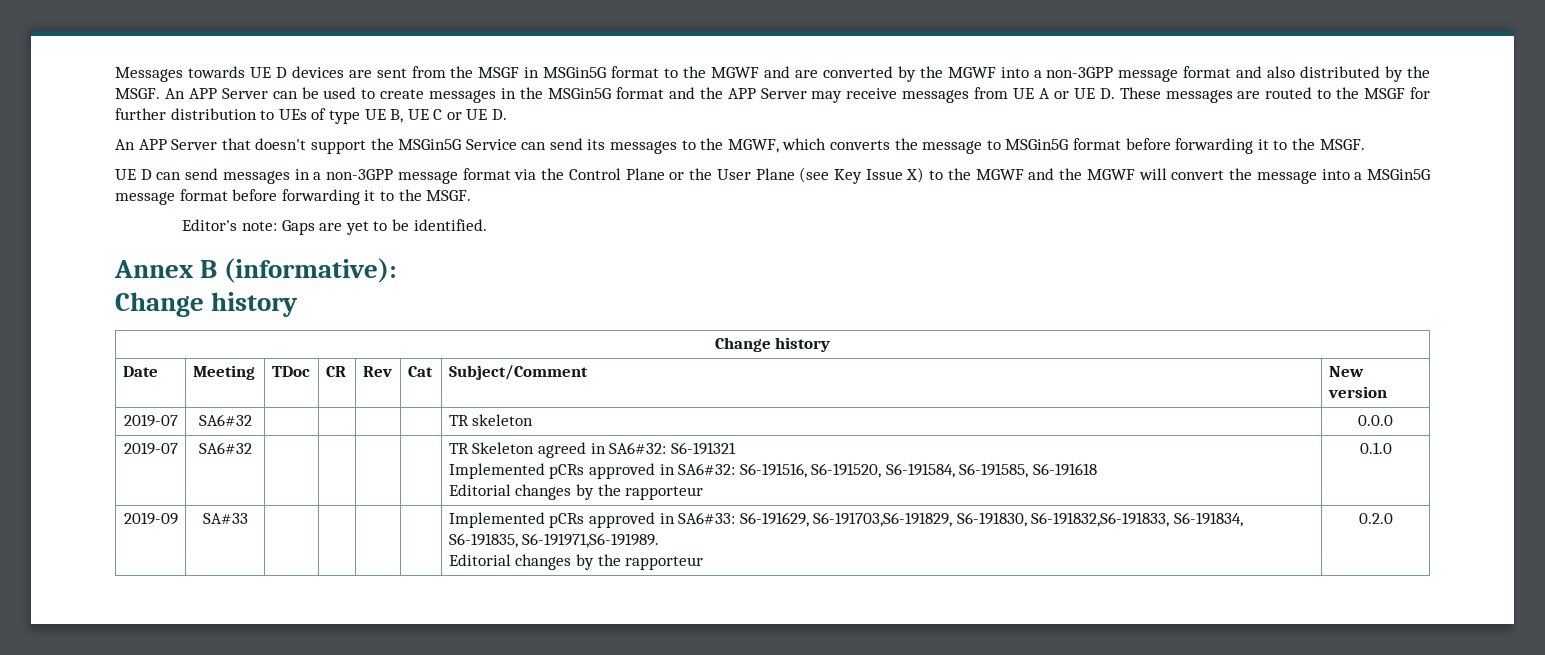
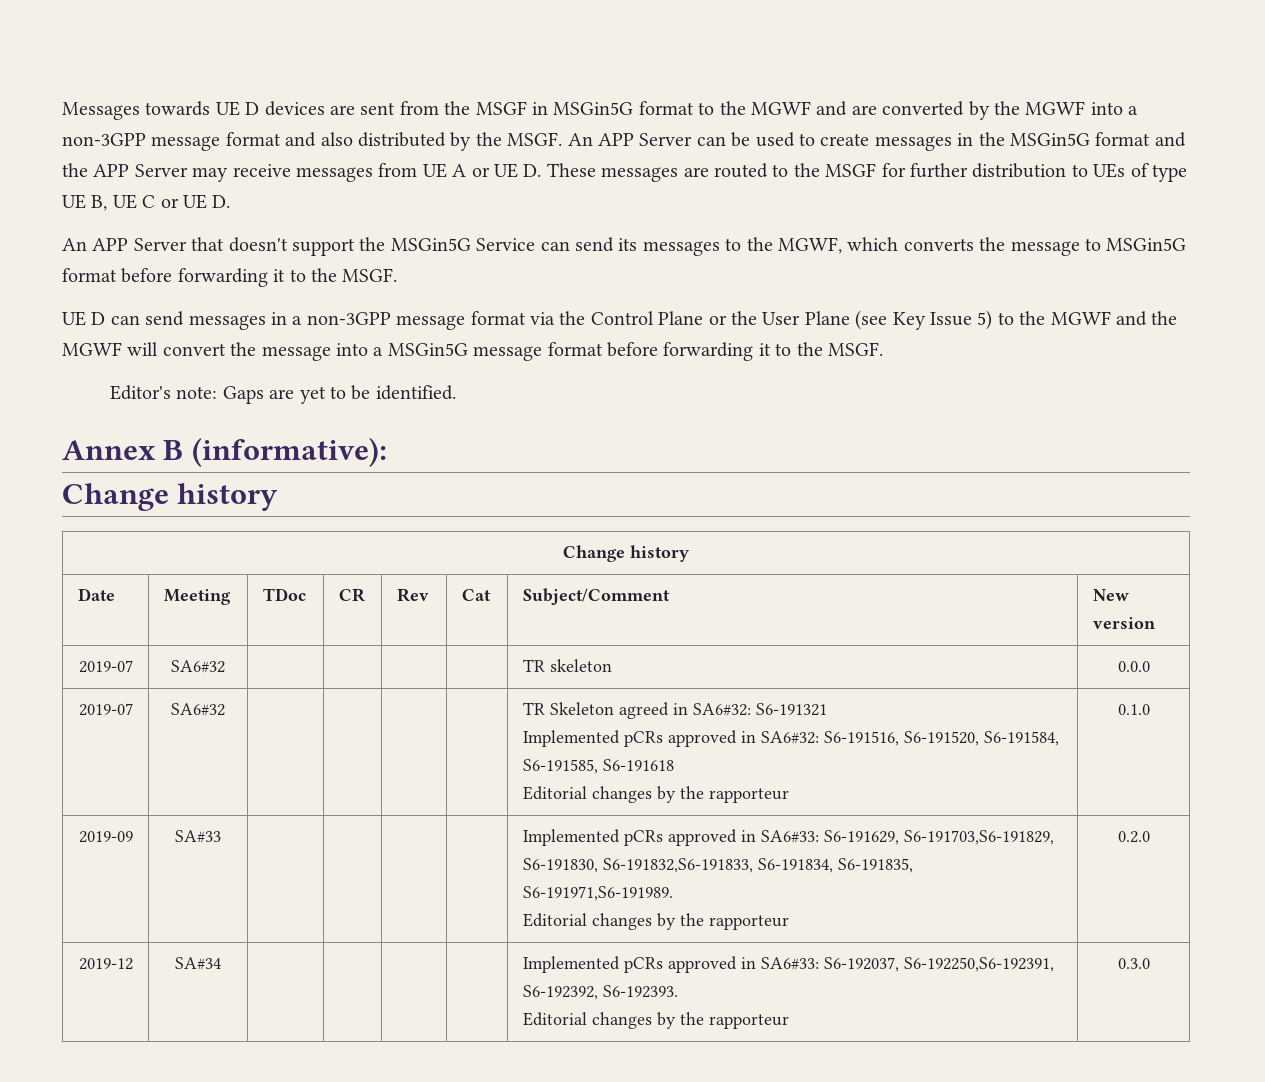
- UE D can send messages in a non-3GPP message format via the Control Plane or the User Plane (see Key Issue X) to the MGWF and the MGWF will convert the message into a MSGin5G message format before forwarding it to the MSGF.
+ UE D can send messages in a non-3GPP message format via the Control Plane or the User Plane (see Key Issue 5) to the MGWF and the MGWF will convert the message into a MSGin5G message format before forwarding it to the MSGF.
+ 2019-12 | SA#34 | | | | | Implemented pCRs approved in SA6#33: S6-192037, S6-192250,S6-192391, S6-192392, S6-192393.
+ Editorial changes by the rapporteur | 0.3.0

